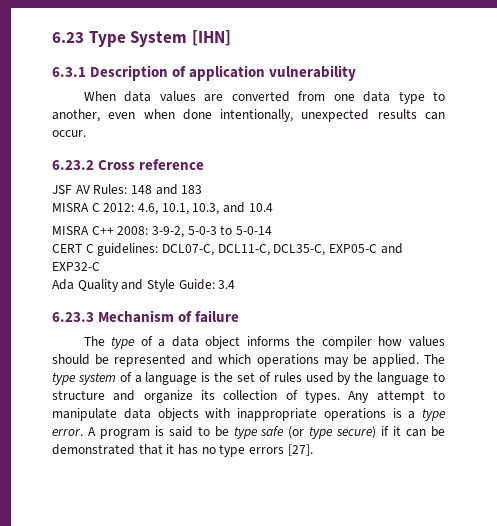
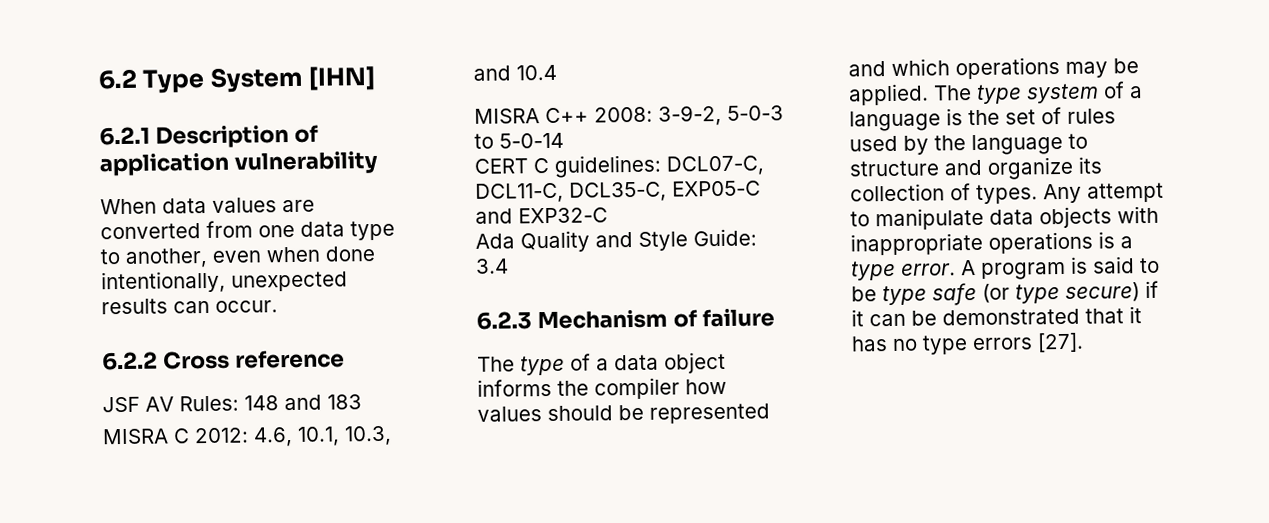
- 6.23 Type System [IHN]
+ 6.2 Type System [IHN]
- 6.3.1 Description of application vulnerability
+ 6.2.1 Description of application vulnerability
- 6.23.2 Cross reference
+ 6.2.2 Cross reference
- 6.23.3 Mechanism of failure
+ 6.2.3 Mechanism of failure

